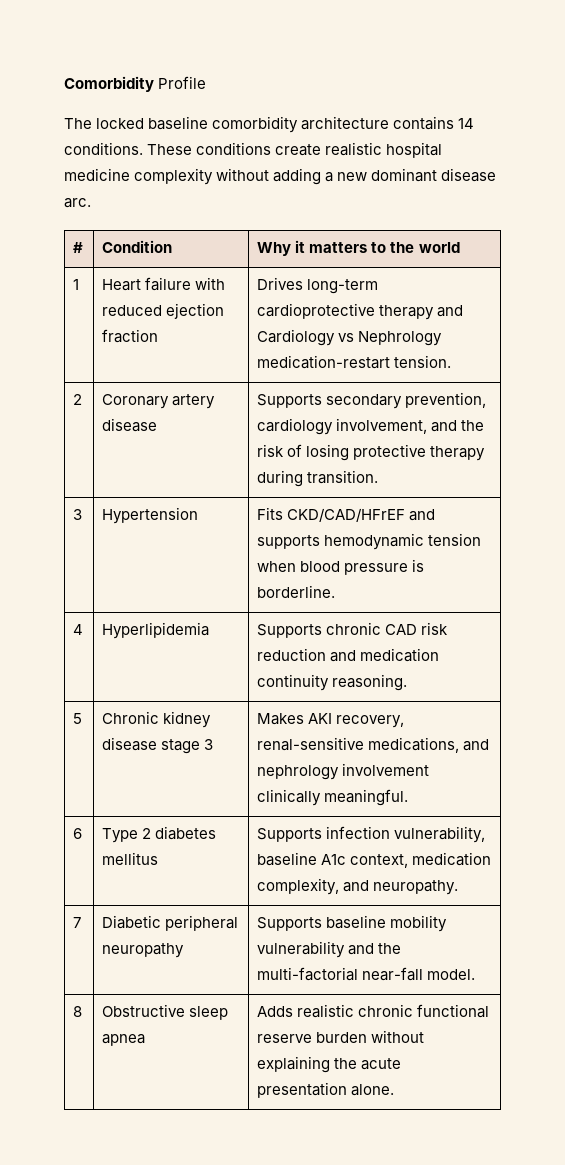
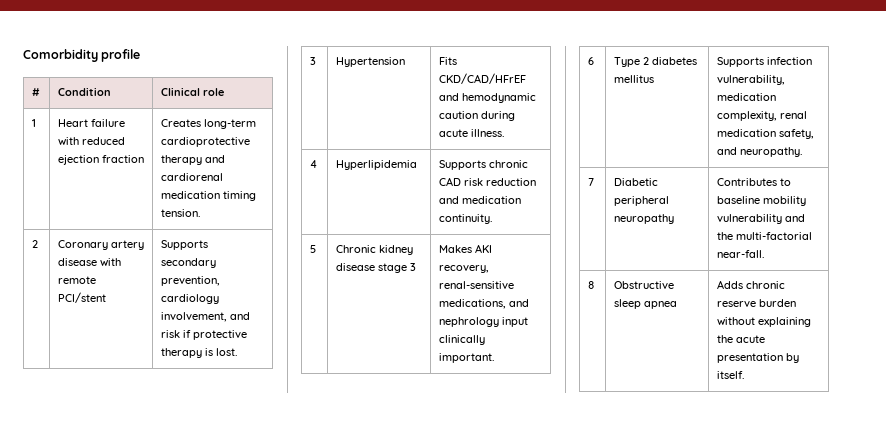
- Comorbidity Profile
- The locked baseline comorbidity architecture contains 14 conditions. These conditions create realistic hospital medicine complexity without adding a new dominant disease arc.
- # | Condition | Why it matters to the world
+ Comorbidity profile
+ # | Condition | Clinical role
- 1 | Heart failure with reduced ejection fraction | Drives long-term cardioprotective therapy and Cardiology vs Nephrology medication-restart tension.
+ 1 | Heart failure with reduced ejection fraction | Creates long-term cardioprotective therapy and cardiorenal medication timing tension.
- 2 | Coronary artery disease | Supports secondary prevention, cardiology involvement, and the risk of losing protective therapy during transition.
+ 2 | Coronary artery disease with remote PCI/stent | Supports secondary prevention, cardiology involvement, and risk if protective therapy is lost.
- 3 | Hypertension | Fits CKD/CAD/HFrEF and supports hemodynamic tension when blood pressure is borderline.
+ 3 | Hypertension | Fits CKD/CAD/HFrEF and hemodynamic caution during acute illness.
- 4 | Hyperlipidemia | Supports chronic CAD risk reduction and medication continuity reasoning.
+ 4 | Hyperlipidemia | Supports chronic CAD risk reduction and medication continuity.
- 5 | Chronic kidney disease stage 3 | Makes AKI recovery, renal-sensitive medications, and nephrology involvement clinically meaningful.
+ 5 | Chronic kidney disease stage 3 | Makes AKI recovery, renal-sensitive medications, and nephrology input clinically important.
- 6 | Type 2 diabetes mellitus | Supports infection vulnerability, baseline A1c context, medication complexity, and neuropathy.
+ 6 | Type 2 diabetes mellitus | Supports infection vulnerability, medication complexity, renal medication safety, and neuropathy.
- 7 | Diabetic peripheral neuropathy | Supports baseline mobility vulnerability and the multi-factorial near-fall model.
+ 7 | Diabetic peripheral neuropathy | Contributes to baseline mobility vulnerability and the multi-factorial near-fall.
- 8 | Obstructive sleep apnea | Adds realistic chronic functional reserve burden without explaining the acute presentation alone.
+ 8 | Obstructive sleep apnea | Adds chronic reserve burden without explaining the acute presentation by itself.

